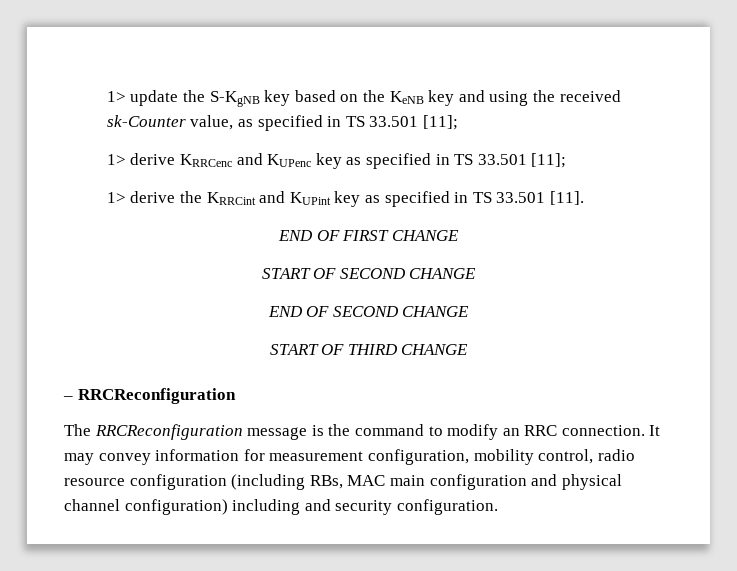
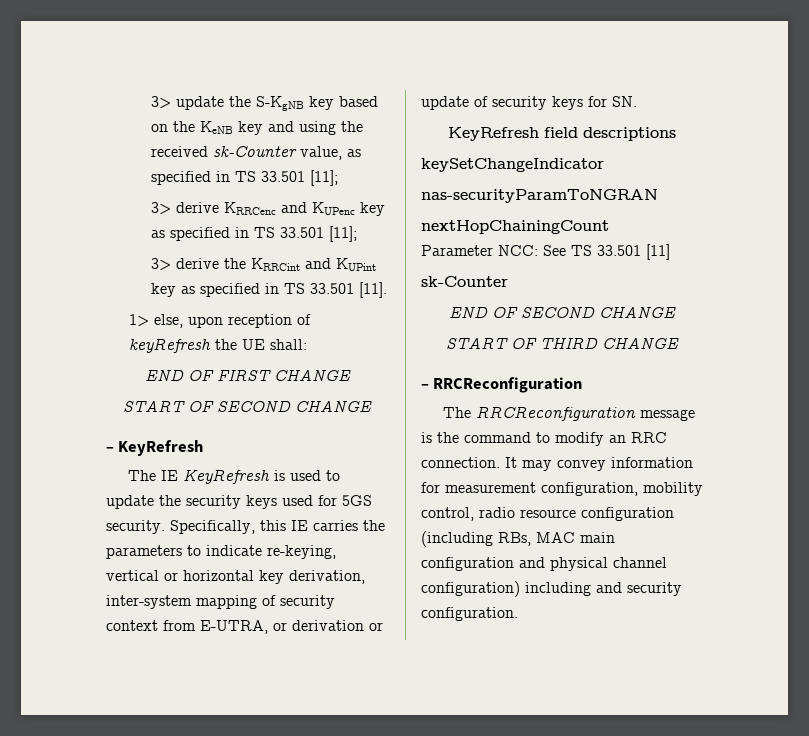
- 1> update the S-KgNB key based on the KeNB key and using the received sk-Counter value, as specified in TS 33.501 [11];
+ 3> update the S-KgNB key based on the KeNB key and using the received sk-Counter value, as specified in TS 33.501 [11];
- 1> derive KRRCenc and KUPenc key as specified in TS 33.501 [11];
+ 3> derive KRRCenc and KUPenc key as specified in TS 33.501 [11];
- 1> derive the KRRCint and KUPint key as specified in TS 33.501 [11].
+ 3> derive the KRRCint and KUPint key as specified in TS 33.501 [11].
+ 1> else, upon reception of keyRefresh the UE shall:
+ – KeyRefresh
+ The IE KeyRefresh is used to update the security keys used for 5GS security. Specifically, this IE carries the parameters to indicate re-keying, vertical or horizontal key derivation, inter-system mapping of security context from E-UTRA, or derivation or update of security keys for SN.
+ KeyRefresh field descriptions
+ keySetChangeIndicator
+ nas-securityParamToNGRAN
+ nextHopChainingCount
+ Parameter NCC: See TS 33.501 [11]
+ sk-Counter

